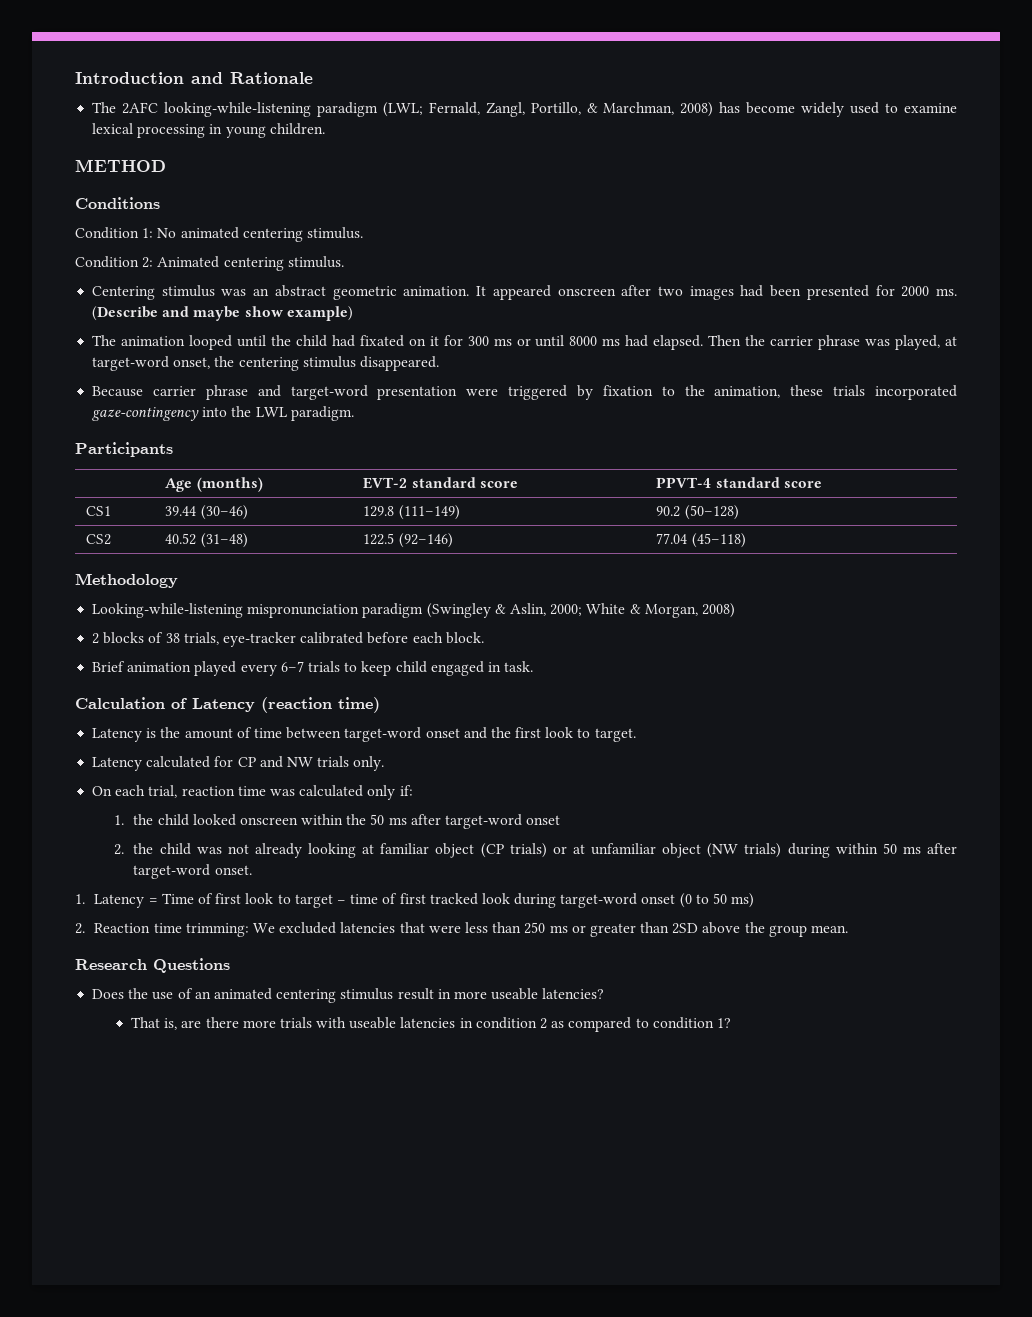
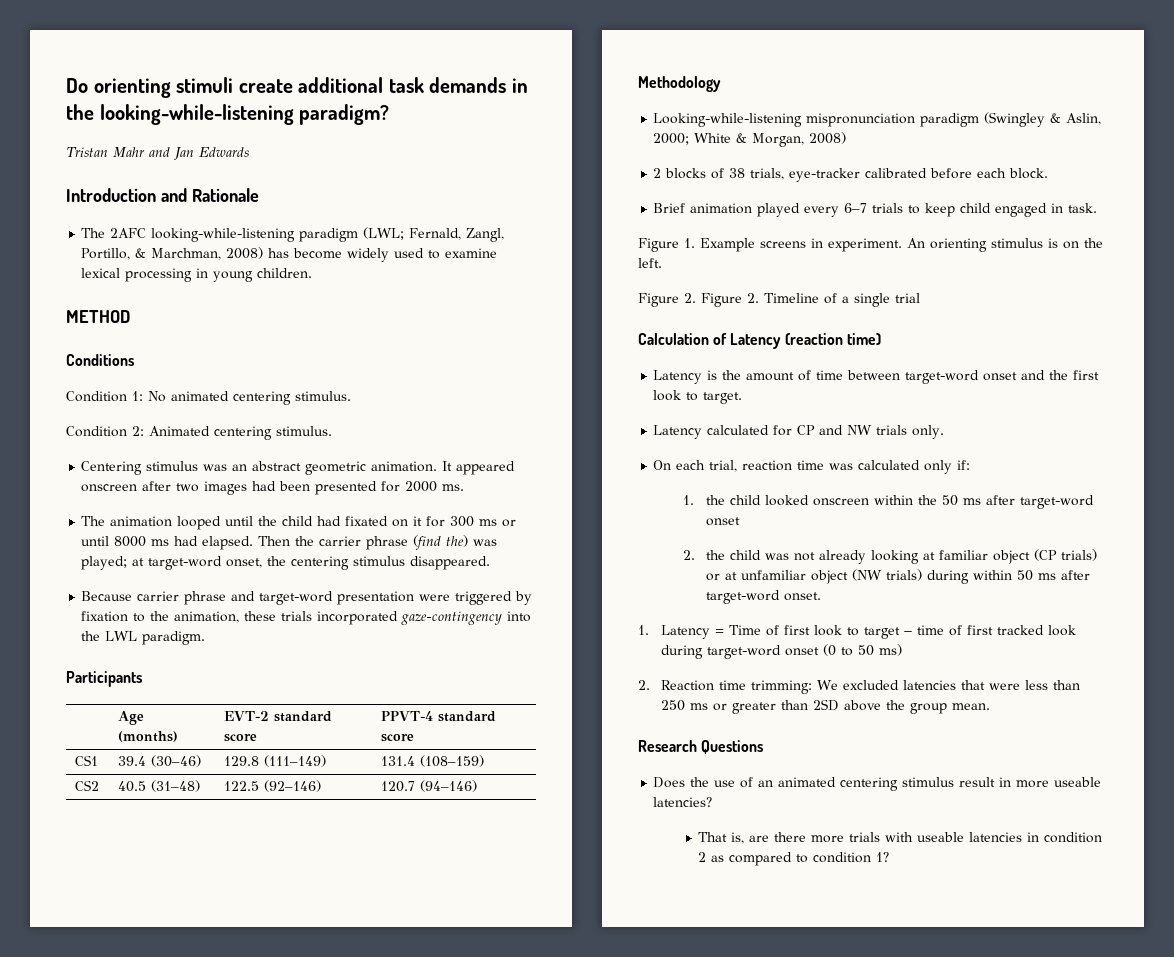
+ Do orienting stimuli create additional task demands in the looking-while-listening paradigm?
+ Tristan Mahr and Jan Edwards
- (Describe and maybe show example)
- Then the carrier phrase was played, at target-word onset, the centering stimulus disappeared.
+ Then the carrier phrase (find the) was played; at target-word onset, the centering stimulus disappeared.
- CS1 | 39.44 (30–46) | 129.8 (111–149) | 90.2 (50–128)
+ CS1 | 39.4 (30–46) | 129.8 (111–149) | 131.4 (108–159)
- CS2 | 40.52 (31–48) | 122.5 (92–146) | 77.04 (45–118)
+ CS2 | 40.5 (31–48) | 122.5 (92–146) | 120.7 (94–146)
+ Figure 1. Example screens in experiment. An orienting stimulus is on the left.
+ Figure 2. Figure 2. Timeline of a single trial

